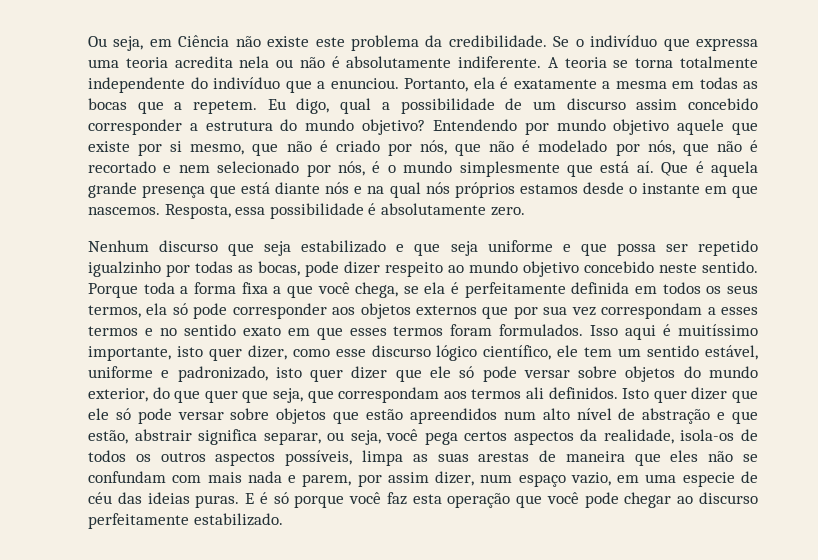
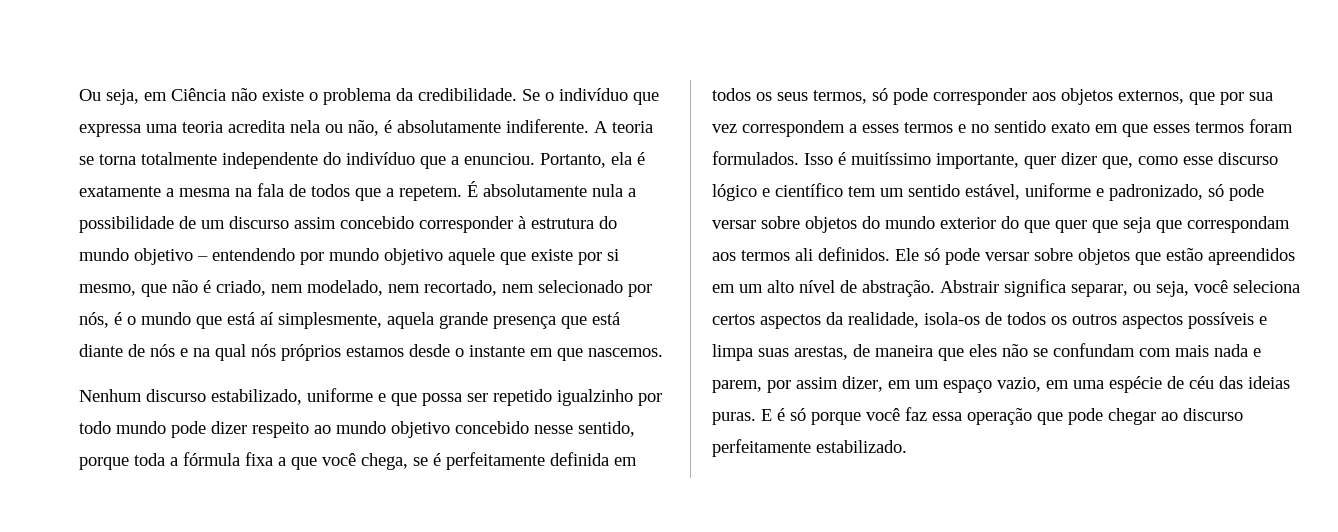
- Ou seja, em Ciência não existe este problema da credibilidade.
+ Ou seja, em Ciência não existe o problema da credibilidade.
- Se o indivíduo que expressa uma teoria acredita nela ou não é absolutamente indiferente.
+ Se o indivíduo que expressa uma teoria acredita nela ou não, é absolutamente indiferente.
- Portanto, ela é exatamente a mesma em todas as bocas que a repetem. Eu digo, qual a possibilidade de um discurso assim concebido corresponder a estrutura do mundo objetivo? Entendendo por mundo objetivo aquele que existe por si mesmo, que não é criado por nós, que não é modelado por nós, que não é recortado e nem selecionado por nós, é o mundo simplesmente que está aí. Que é aquela grande presença que está diante nós e na qual nós próprios estamos desde o instante em que nascemos. Resposta, essa possibilidade é absolutamente zero.
- Nenhum discurso que seja estabilizado e que seja uniforme e que possa ser repetido igualzinho por todas as bocas, pode dizer respeito ao mundo objetivo concebido neste sentido. Porque toda a forma fixa a que você chega, se ela é perfeitamente definida em todos os seus termos, ela só pode corresponder aos objetos externos que por sua vez correspondam a esses termos e no sentido exato em que esses termos foram formulados.
+ Portanto, ela é exatamente a mesma na fala de todos que a repetem. É absolutamente nula a possibilidade de um discurso assim concebido corresponder à estrutura do mundo objetivo – entendendo por mundo objetivo aquele que existe por si mesmo, que não é criado, nem modelado, nem recortado, nem selecionado por nós, é o mundo que está aí simplesmente, aquela grande presença que está diante de nós e na qual nós próprios estamos desde o instante em que nascemos.
+ Nenhum discurso estabilizado, uniforme e que possa ser repetido igualzinho por todo mundo pode dizer respeito ao mundo objetivo concebido nesse sentido, porque toda a fórmula fixa a que você chega, se é perfeitamente definida em todos os seus termos, só pode corresponder aos objetos externos, que por sua vez correspondem a esses termos e no sentido exato em que esses termos foram formulados.
- Isso aqui é muitíssimo importante, isto quer dizer, como esse discurso lógico científico, ele tem um sentido estável, uniforme e padronizado, isto quer dizer que ele só pode versar sobre objetos do mundo exterior, do que quer que seja, que correspondam aos termos ali definidos.
+ Isso é muitíssimo importante, quer dizer que, como esse discurso lógico e científico tem um sentido estável, uniforme e padronizado, só pode versar sobre objetos do mundo exterior do que quer que seja que correspondam aos termos ali definidos.
- Isto quer dizer que ele só pode versar sobre objetos que estão apreendidos num alto nível de abstração e que estão, abstrair significa separar, ou seja, você pega certos aspectos da realidade, isola-os de todos os outros aspectos possíveis, limpa as suas arestas de maneira que eles não se confundam com mais nada e parem, por assim dizer, num espaço vazio, em uma especie de céu das ideias puras.
+ Ele só pode versar sobre objetos que estão apreendidos em um alto nível de abstração. Abstrair significa separar, ou seja, você seleciona certos aspectos da realidade, isola-os de todos os outros aspectos possíveis e limpa suas arestas, de maneira que eles não se confundam com mais nada e parem, por assim dizer, em um espaço vazio, em uma espécie de céu das ideias puras.
- E é só porque você faz esta operação que você pode chegar ao discurso perfeitamente estabilizado.
+ E é só porque você faz essa operação que pode chegar ao discurso perfeitamente estabilizado.

